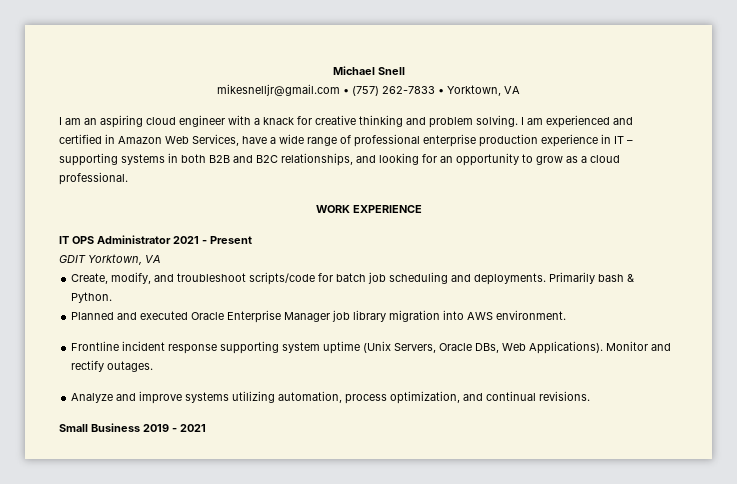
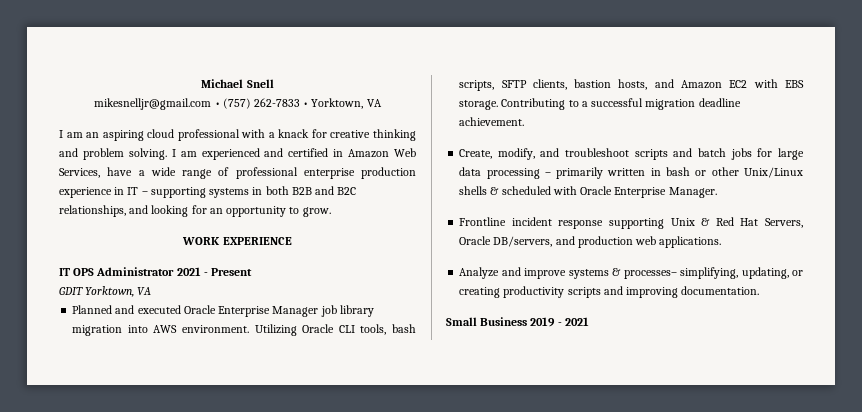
- I am an aspiring cloud engineer with a knack for creative thinking and problem solving.
+ I am an aspiring cloud professional with a knack for creative thinking and problem solving.
- I am experienced and certified in Amazon Web Services, have a wide range of professional enterprise production experience in IT – supporting systems in both B2B and B2C relationships, and looking for an opportunity to grow as a cloud professional.
+ I am experienced and certified in Amazon Web Services, have a wide range of professional enterprise production experience in IT – supporting systems in both B2B and B2C relationships, and looking for an opportunity to grow.
- Create, modify, and troubleshoot scripts/code for batch job scheduling and deployments. Primarily bash & Python.
- Planned and executed Oracle Enterprise Manager job library migration into AWS environment.
- Frontline incident response supporting system uptime (Unix Servers, Oracle DBs, Web Applications). Monitor and rectify outages.
- Analyze and improve systems utilizing automation, process optimization, and continual revisions.
+ Planned and executed Oracle Enterprise Manager job library migration into AWS environment. Utilizing Oracle CLI tools, bash scripts, SFTP clients, bastion hosts, and Amazon EC2 with EBS storage. Contributing to a successful migration deadline achievement.
+ Create, modify, and troubleshoot scripts and batch jobs for large data processing – primarily written in bash or other Unix/Linux shells & scheduled with Oracle Enterprise Manager.
+ Frontline incident response supporting Unix & Red Hat Servers, Oracle DB/servers, and production web applications.
+ Analyze and improve systems & processes– simplifying, updating, or creating productivity scripts and improving documentation.

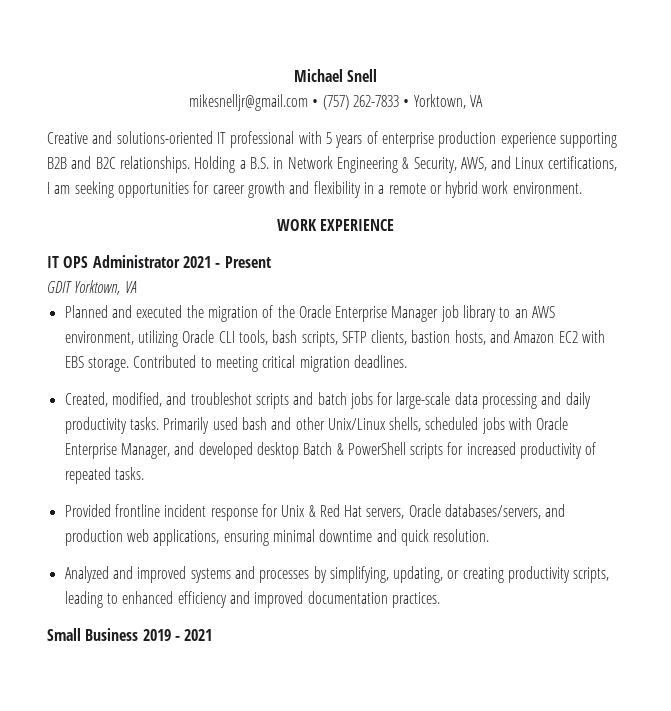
- I am an aspiring cloud professional with a knack for creative thinking and problem solving. I am experienced and certified in Amazon Web Services, have a wide range of professional enterprise production experience in IT – supporting systems in both B2B and B2C relationships, and looking for an opportunity to grow.
+ Creative and solutions-oriented IT professional with 5 years of enterprise production experience supporting B2B and B2C relationships. Holding a B.S. in Network Engineering & Security, AWS, and Linux certifications, I am seeking opportunities for career growth and flexibility in a remote or hybrid work environment.
- Planned and executed Oracle Enterprise Manager job library migration into AWS environment. Utilizing Oracle CLI tools, bash scripts, SFTP clients, bastion hosts, and Amazon EC2 with EBS storage.
+ Planned and executed the migration of the Oracle Enterprise Manager job library to an AWS environment, utilizing Oracle CLI tools, bash scripts, SFTP clients, bastion hosts, and Amazon EC2 with EBS storage.
- Contributing to a successful migration deadline achievement.
- Create, modify, and troubleshoot scripts and batch jobs for large data processing – primarily written in bash or other Unix/Linux shells & scheduled with Oracle Enterprise Manager.
- Frontline incident response supporting Unix & Red Hat Servers, Oracle DB/servers, and production web applications.
- Analyze and improve systems & processes– simplifying, updating, or creating productivity scripts and improving documentation.
+ Contributed to meeting critical migration deadlines.
+ Created, modified, and troubleshot scripts and batch jobs for large-scale data processing and daily productivity tasks. Primarily used bash and other Unix/Linux shells, scheduled jobs with Oracle Enterprise Manager, and developed desktop Batch & PowerShell scripts for increased productivity of repeated tasks.
+ Provided frontline incident response for Unix & Red Hat servers, Oracle databases/servers, and production web applications, ensuring minimal downtime and quick resolution.
+ Analyzed and improved systems and processes by simplifying, updating, or creating productivity scripts, leading to enhanced efficiency and improved documentation practices.

